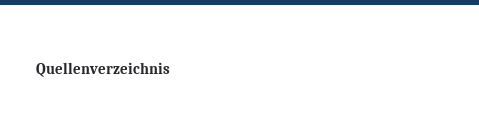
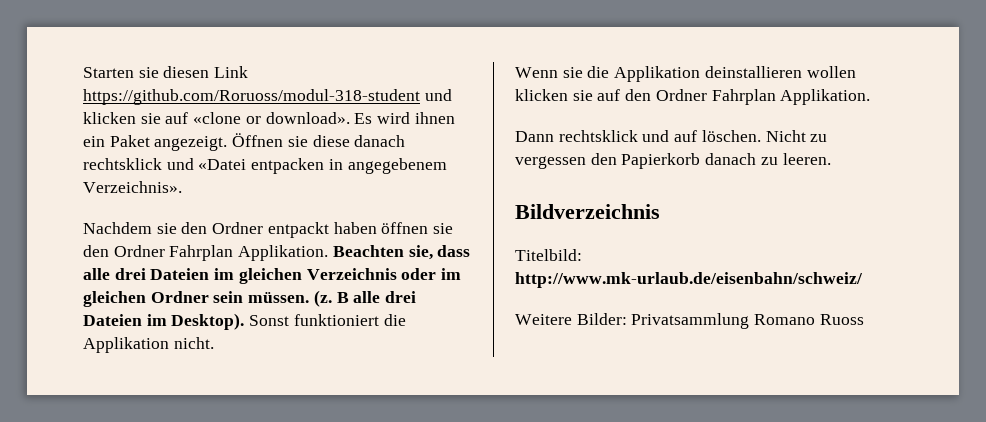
- Quellenverzeichnis
+ Starten sie diesen Link https://github.com/Roruoss/modul-318-student und klicken sie auf «clone or download». Es wird ihnen ein Paket angezeigt. Öffnen sie diese danach rechtsklick und «Datei entpacken in angegebenem Verzeichnis».
+ Nachdem sie den Ordner entpackt haben öffnen sie den Ordner Fahrplan Applikation. Beachten sie, dass alle drei Dateien im gleichen Verzeichnis oder im gleichen Ordner sein müssen. (z. B alle drei Dateien im Desktop). Sonst funktioniert die Applikation nicht.
+ Wenn sie die Applikation deinstallieren wollen klicken sie auf den Ordner Fahrplan Applikation.
+ Dann rechtsklick und auf löschen. Nicht zu vergessen den Papierkorb danach zu leeren.
+ Bildverzeichnis
+ Titelbild: http://www.mk-urlaub.de/eisenbahn/schweiz/
+ Weitere Bilder: Privatsammlung Romano Ruoss

